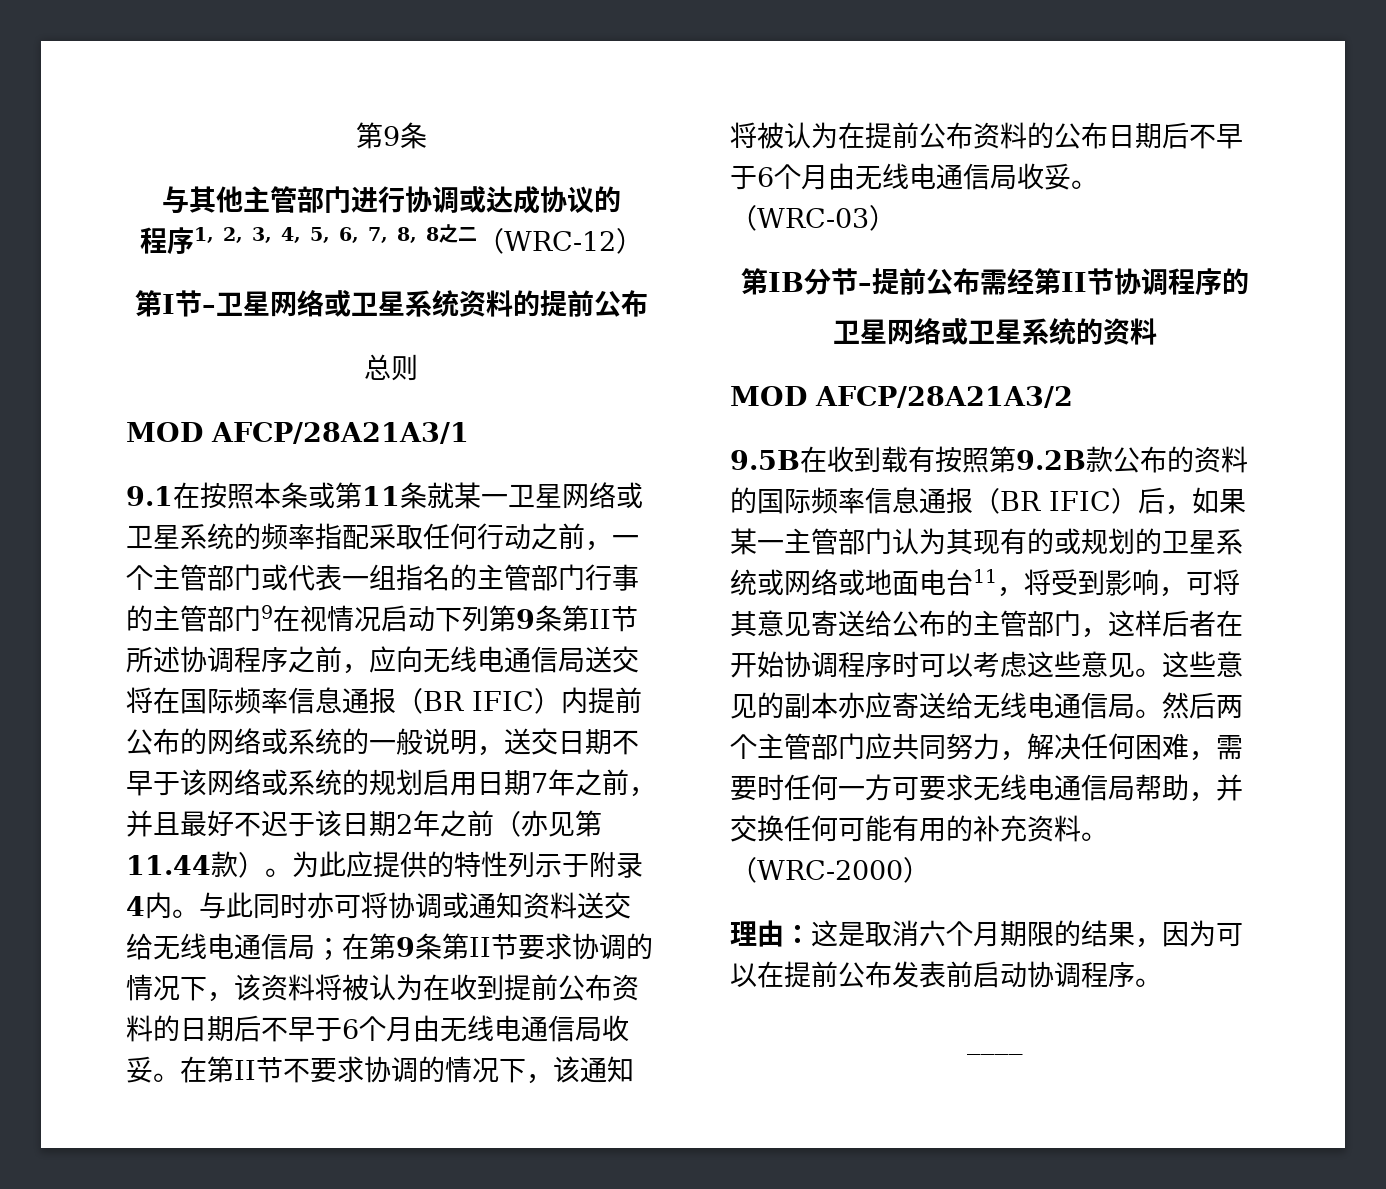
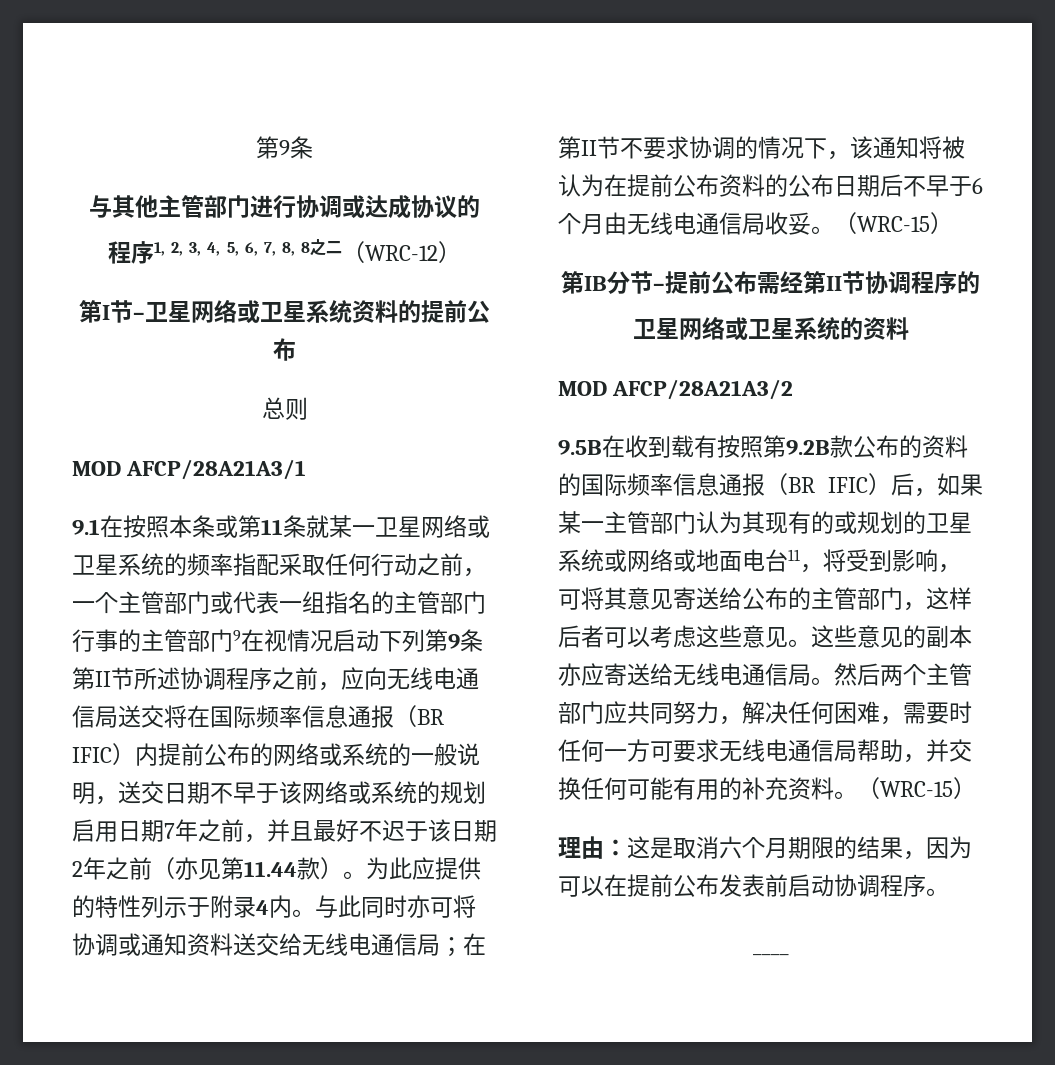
- 与此同时亦可将协调或通知资料送交给无线电通信局；在第9条第II节要求协调的情况下，该资料将被认为在收到提前公布资料的日期后不早于6个月由无线电通信局收妥。在第II节不要求协调的情况下，该通知将被认为在提前公布资料的公布日期后不早于6个月由无线电通信局收妥。（WRC-03）
+ 与此同时亦可将协调或通知资料送交给无线电通信局；在第II节不要求协调的情况下，该通知将被认为在提前公布资料的公布日期后不早于6个月由无线电通信局收妥。（WRC-15）
- 9.5B在收到载有按照第9.2B款公布的资料的国际频率信息通报（BR IFIC）后，如果某一主管部门认为其现有的或规划的卫星系统或网络或地面电台11，将受到影响，可将其意见寄送给公布的主管部门，这样后者在开始协调程序时可以考虑这些意见。
+ 9.5B在收到载有按照第9.2B款公布的资料的国际频率信息通报（BR IFIC）后，如果某一主管部门认为其现有的或规划的卫星系统或网络或地面电台11，将受到影响，可将其意见寄送给公布的主管部门，这样后者可以考虑这些意见。
- 然后两个主管部门应共同努力，解决任何困难，需要时任何一方可要求无线电通信局帮助，并交换任何可能有用的补充资料。（WRC-2000）
+ 然后两个主管部门应共同努力，解决任何困难，需要时任何一方可要求无线电通信局帮助，并交换任何可能有用的补充资料。（WRC-15）

